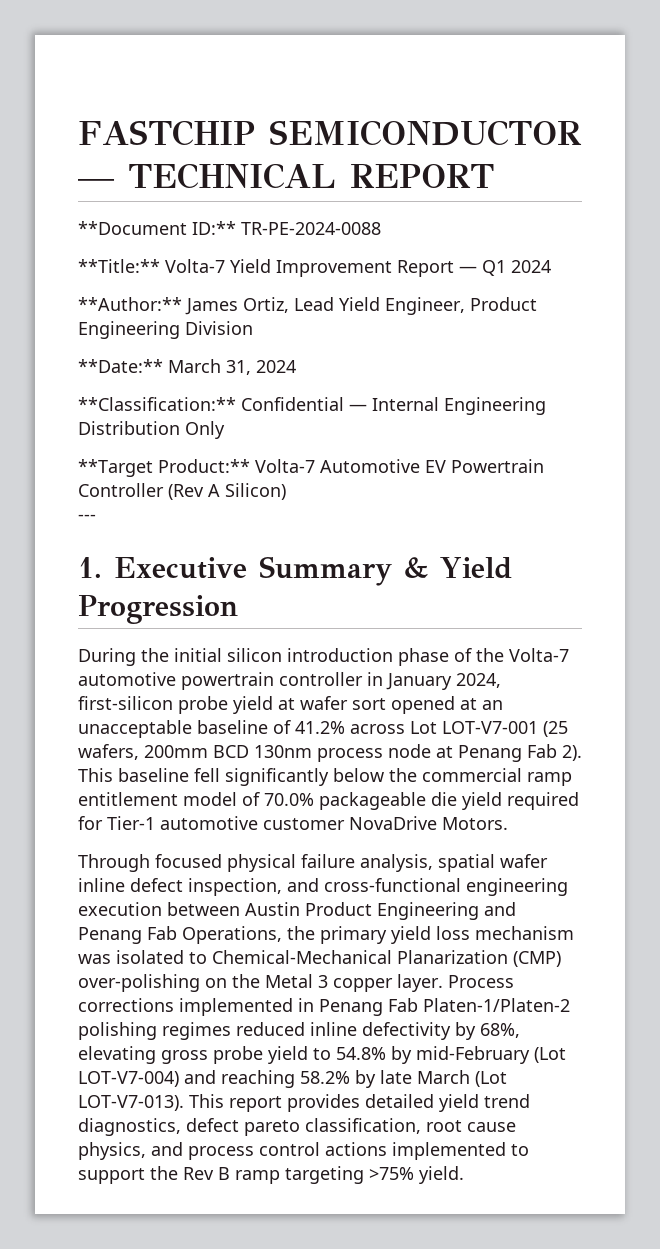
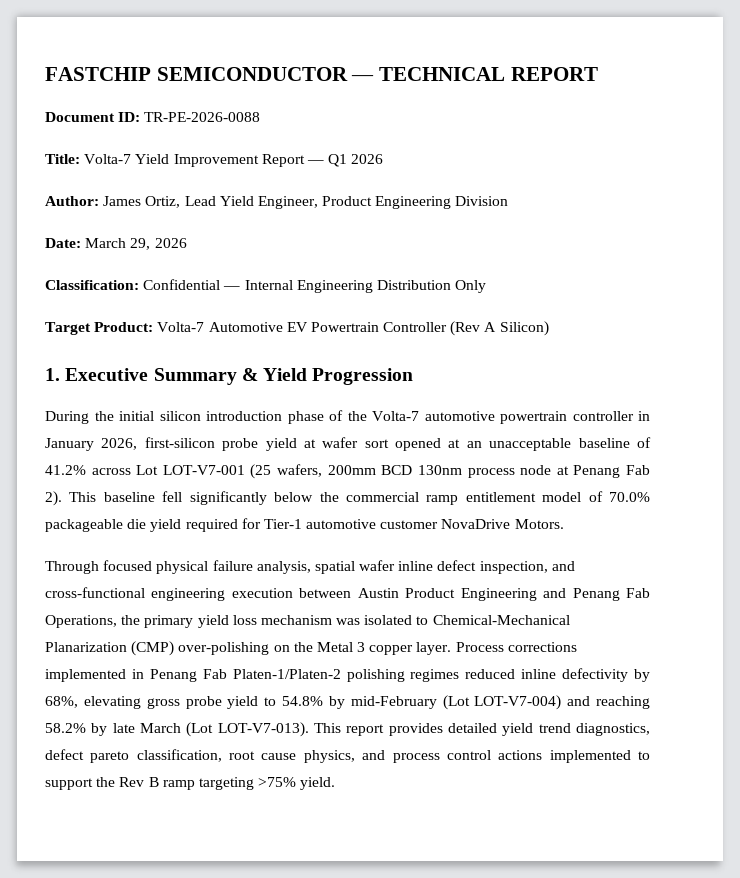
- **Document ID:** TR-PE-2024-0088
- **Title:** Volta-7 Yield Improvement Report — Q1 2024
- **Author:** James Ortiz, Lead Yield Engineer, Product Engineering Division
+ Document ID: TR-PE-2026-0088
+ Title: Volta-7 Yield Improvement Report — Q1 2026
+ Author: James Ortiz, Lead Yield Engineer, Product Engineering Division
- **Date:** March 31, 2024
- **Classification:** Confidential — Internal Engineering Distribution Only
+ Date: March 29, 2026
+ Classification: Confidential — Internal Engineering Distribution Only
- **Target Product:** Volta-7 Automotive EV Powertrain Controller (Rev A Silicon)
+ Target Product: Volta-7 Automotive EV Powertrain Controller (Rev A Silicon)
- ---
- During the initial silicon introduction phase of the Volta-7 automotive powertrain controller in January 2024, first-silicon probe yield at wafer sort opened at an unacceptable baseline of 41.2% across Lot LOT-V7-001 (25 wafers, 200mm BCD 130nm process node at Penang Fab 2).
+ During the initial silicon introduction phase of the Volta-7 automotive powertrain controller in January 2026, first-silicon probe yield at wafer sort opened at an unacceptable baseline of 41.2% across Lot LOT-V7-001 (25 wafers, 200mm BCD 130nm process node at Penang Fab 2).

